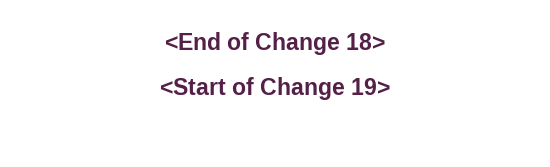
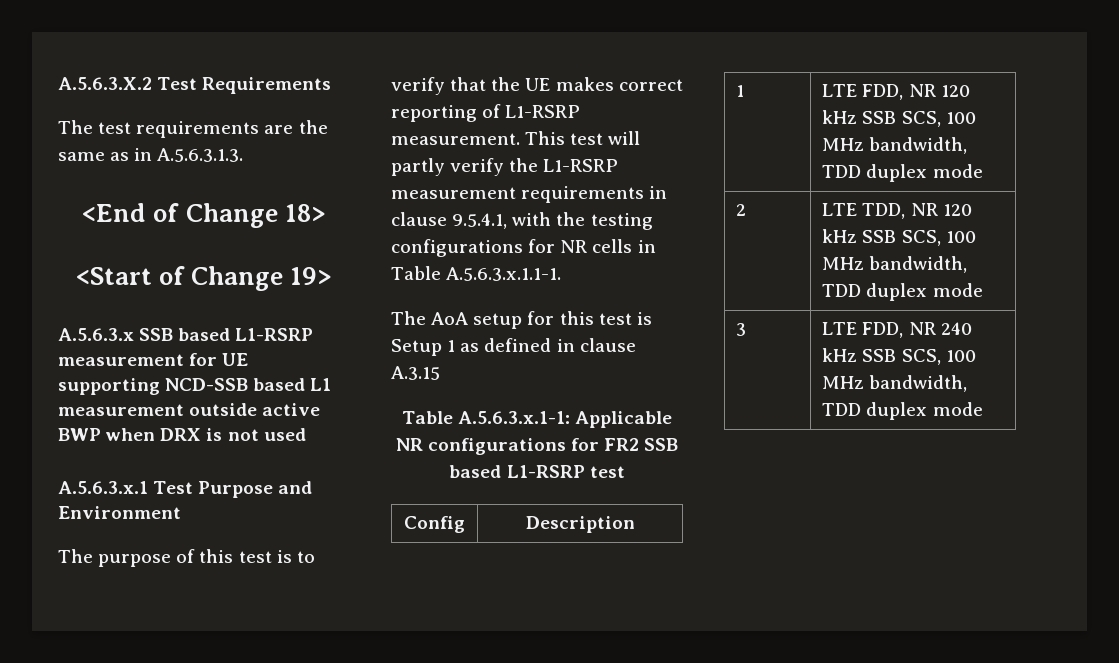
+ A.5.6.3.X.2 Test Requirements
+ The test requirements are the same as in A.5.6.3.1.3.
+ A.5.6.3.x SSB based L1-RSRP measurement for UE supporting NCD-SSB based L1 measurement outside active BWP when DRX is not used
+ A.5.6.3.x.1 Test Purpose and Environment
+ The purpose of this test is to verify that the UE makes correct reporting of L1-RSRP measurement. This test will partly verify the L1-RSRP measurement requirements in clause 9.5.4.1, with the testing configurations for NR cells in Table A.5.6.3.x.1.1-1.
+ The AoA setup for this test is Setup 1 as defined in clause A.3.15
+ Table A.5.6.3.x.1-1: Applicable NR configurations for FR2 SSB based L1-RSRP test
+ Config | Description
+ 1 | LTE FDD, NR 120 kHz SSB SCS, 100 MHz bandwidth, TDD duplex mode
+ 2 | LTE TDD, NR 120 kHz SSB SCS, 100 MHz bandwidth, TDD duplex mode
+ 3 | LTE FDD, NR 240 kHz SSB SCS, 100 MHz bandwidth, TDD duplex mode

